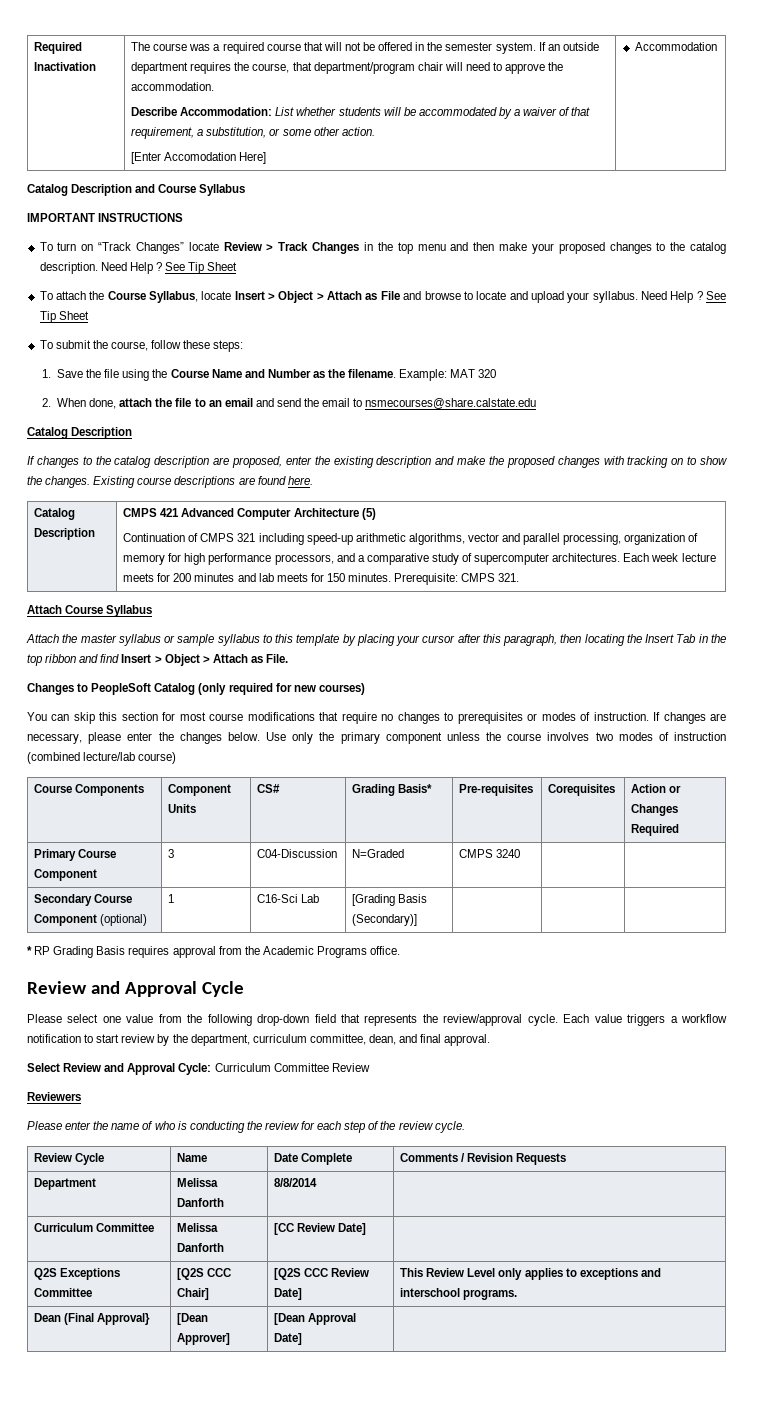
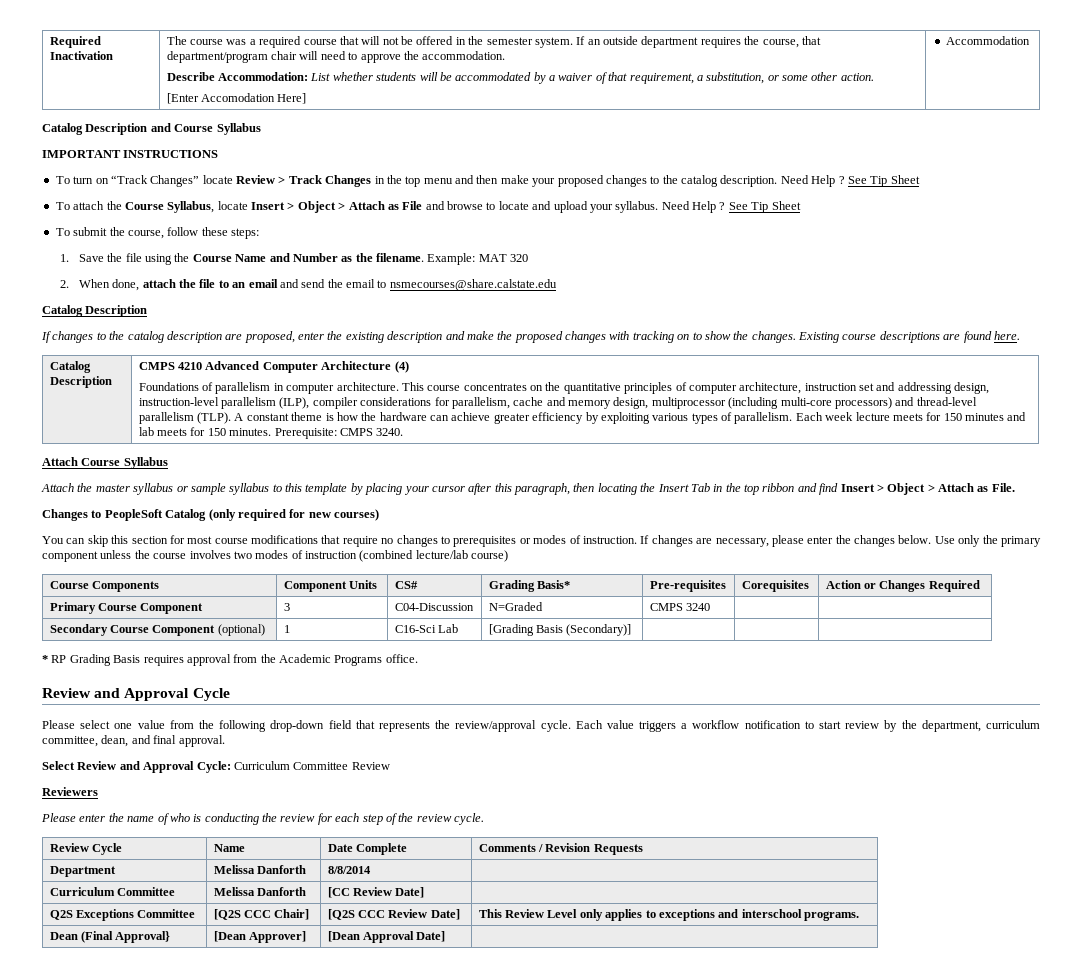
- CMPS 421 Advanced Computer Architecture (5)
- Continuation of CMPS 321 including speed-up arithmetic algorithms, vector and parallel processing, organization of memory for high performance processors, and a comparative study of supercomputer architectures.
+ CMPS 4210 Advanced Computer Architecture (4)
+ Foundations of parallelism in computer architecture. This course concentrates on the quantitative principles of computer architecture, instruction set and addressing design, instruction-level parallelism (ILP), compiler considerations for parallelism, cache and memory design, multiprocessor (including multi-core processors) and thread-level parallelism (TLP). A constant theme is how the hardware can achieve greater efficiency by exploiting various types of parallelism.
- Each week lecture meets for 200 minutes and lab meets for 150 minutes.
+ Each week lecture meets for 150 minutes and lab meets for 150 minutes.
- Prerequisite: CMPS 321.
+ Prerequisite: CMPS 3240.

